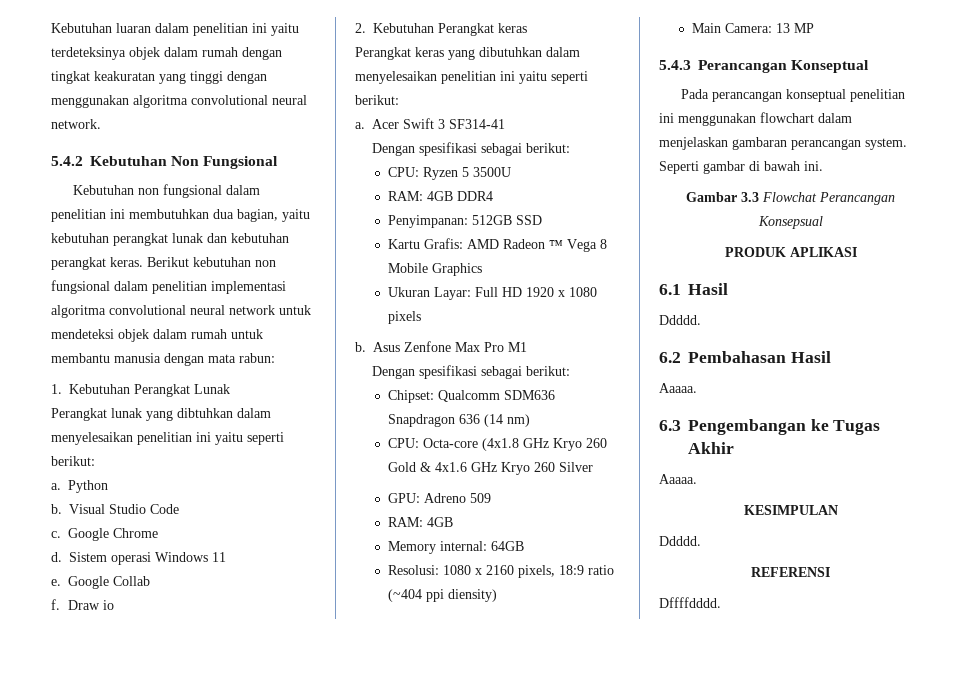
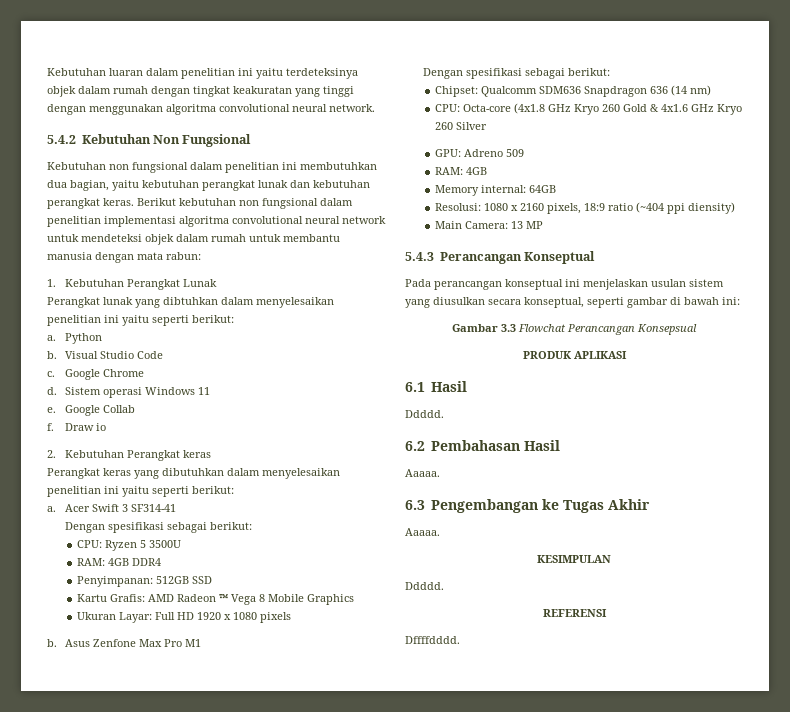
- Pada perancangan konseptual penelitian ini menggunakan flowchart dalam menjelaskan gambaran perancangan system. Seperti gambar di bawah ini.
+ Pada perancangan konseptual ini menjelaskan usulan sistem yang diusulkan secara konseptual, seperti gambar di bawah ini:

